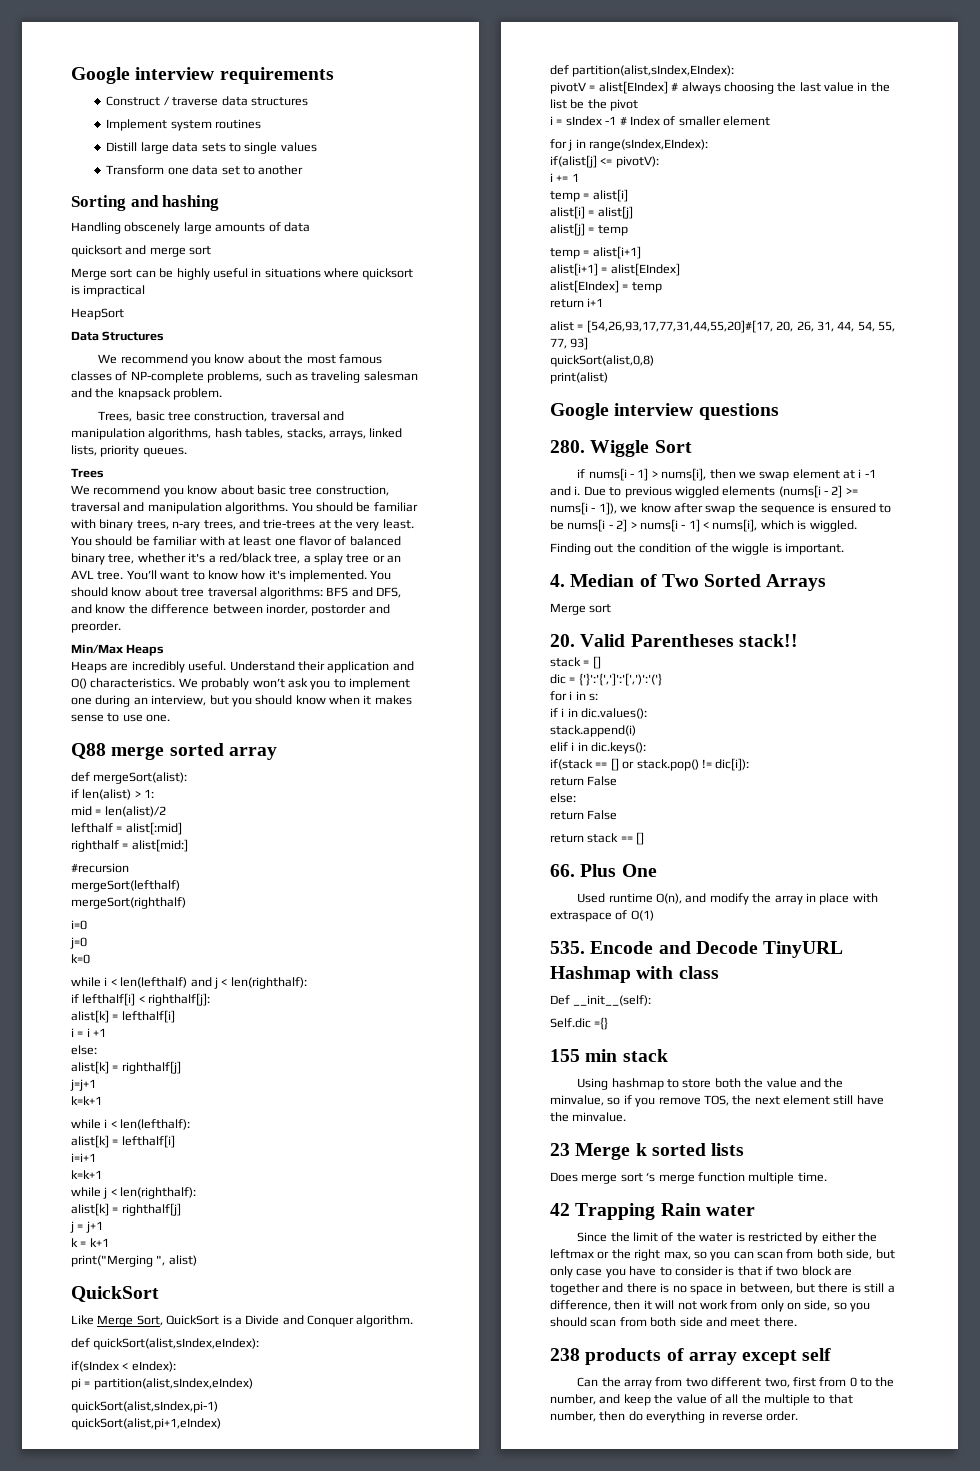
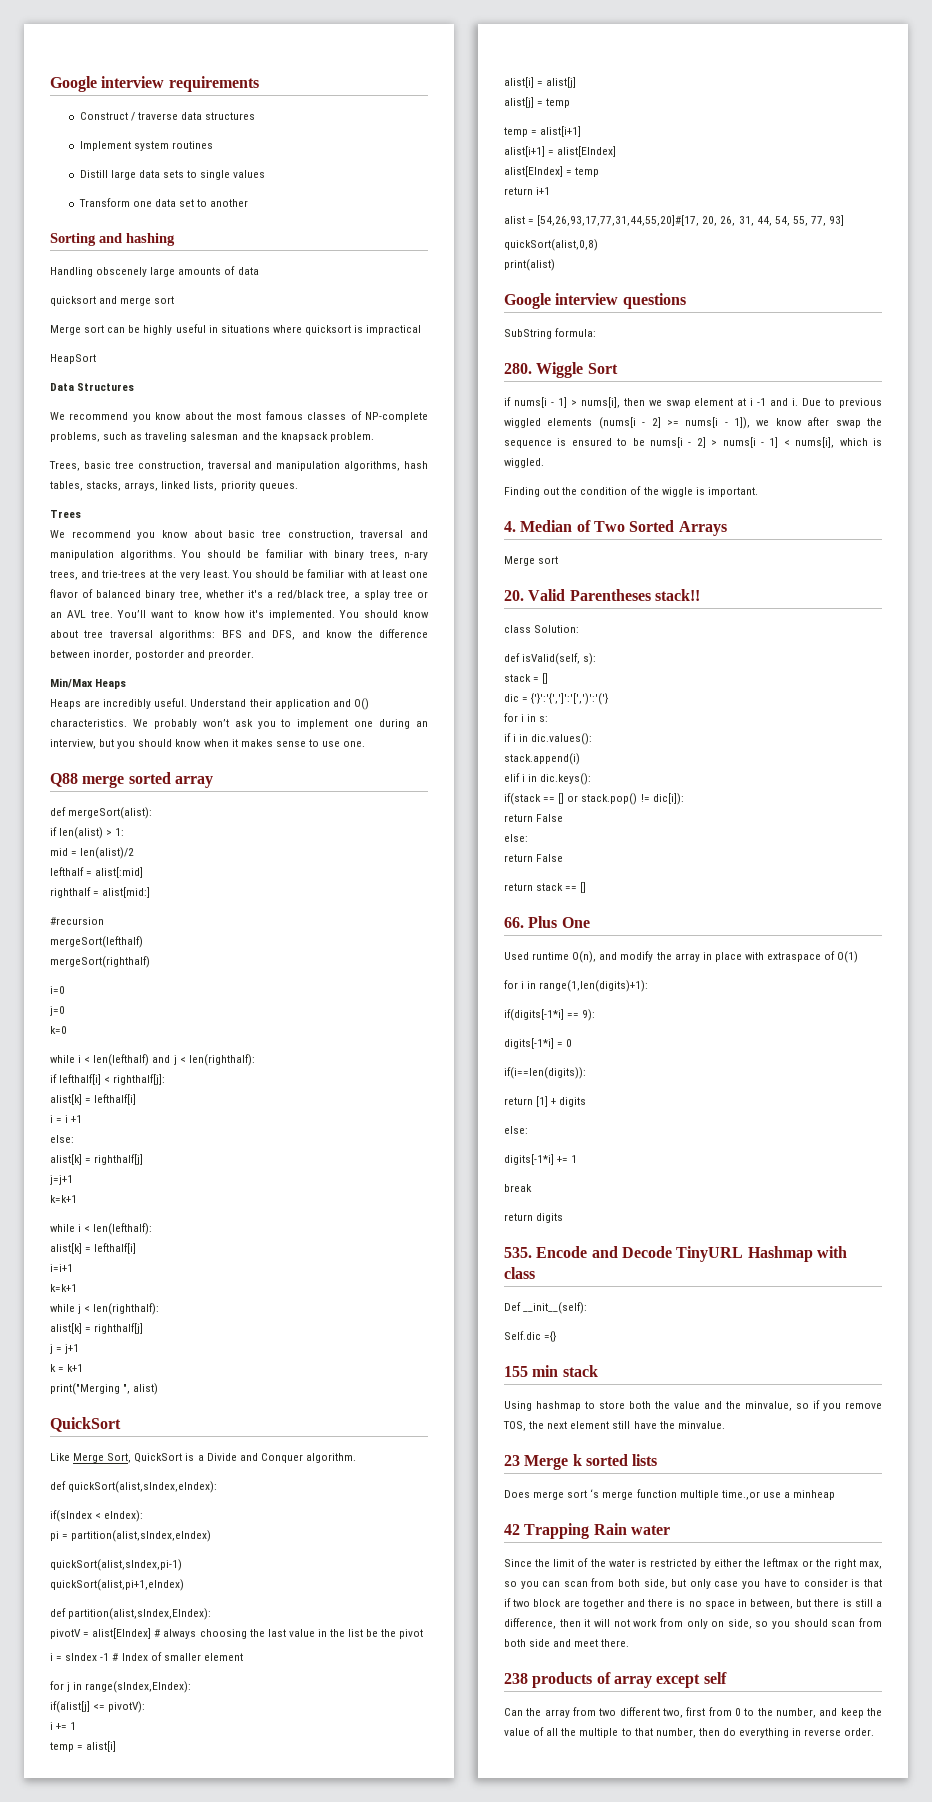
+ SubString formula:
+ class Solution:
+ def isValid(self, s):
+ for i in range(1,len(digits)+1):
+ if(digits[-1*i] == 9):
+ digits[-1*i] = 0
+ if(i==len(digits)):
+ return [1] + digits
+ else:
+ digits[-1*i] += 1
+ break
+ return digits
- Does merge sort ‘s merge function multiple time.
+ Does merge sort ‘s merge function multiple time.,or use a minheap

